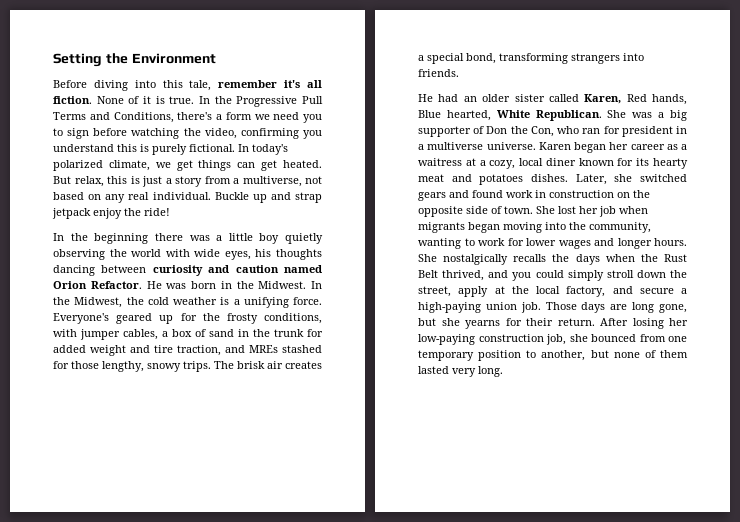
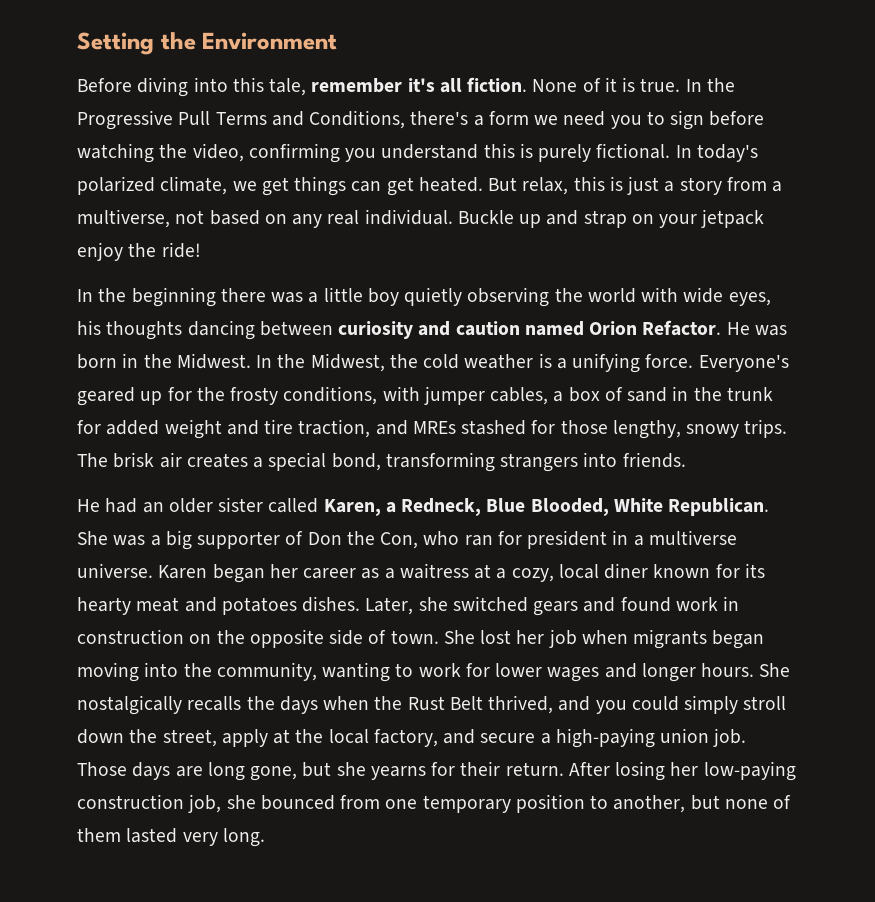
- Buckle up and strap jetpack enjoy the ride!
+ Buckle up and strap on your jetpack enjoy the ride!
- He had an older sister called Karen, Red hands, Blue hearted, White Republican.
+ He had an older sister called Karen, a Redneck, Blue Blooded, White Republican.

